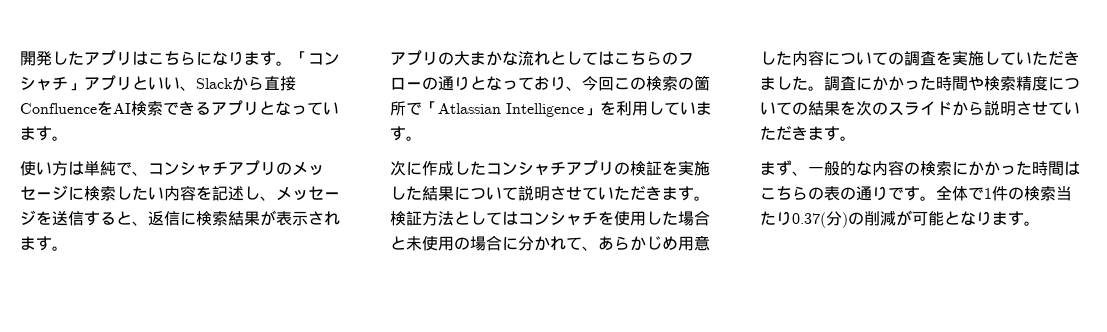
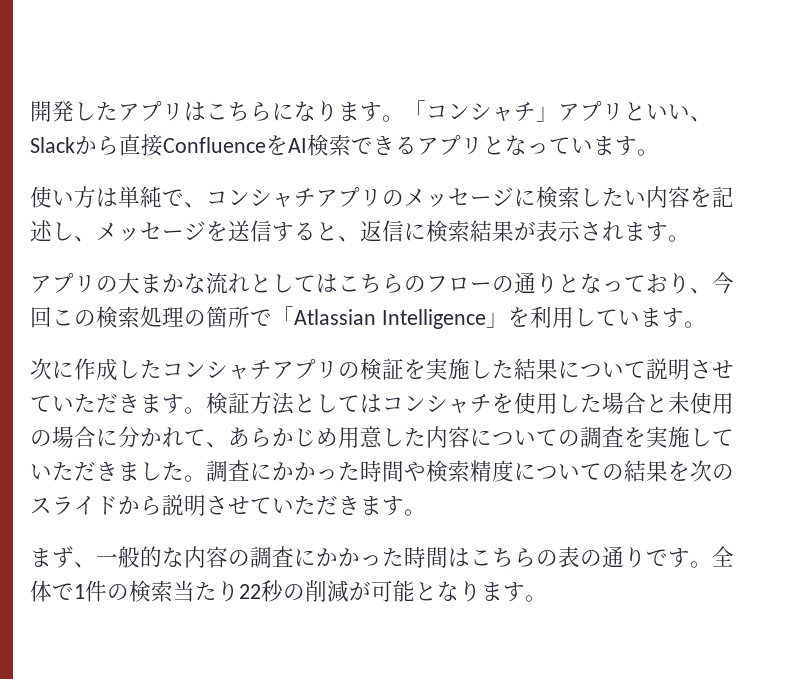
- アプリの大まかな流れとしてはこちらのフローの通りとなっており、今回この検索の箇所で「Atlassian Intelligence」を利用しています。
+ アプリの大まかな流れとしてはこちらのフローの通りとなっており、今回この検索処理の箇所で「Atlassian Intelligence」を利用しています。
- まず、一般的な内容の検索にかかった時間はこちらの表の通りです。
+ まず、一般的な内容の調査にかかった時間はこちらの表の通りです。
- 全体で1件の検索当たり0.37(分)の削減が可能となります。
+ 全体で1件の検索当たり22秒の削減が可能となります。

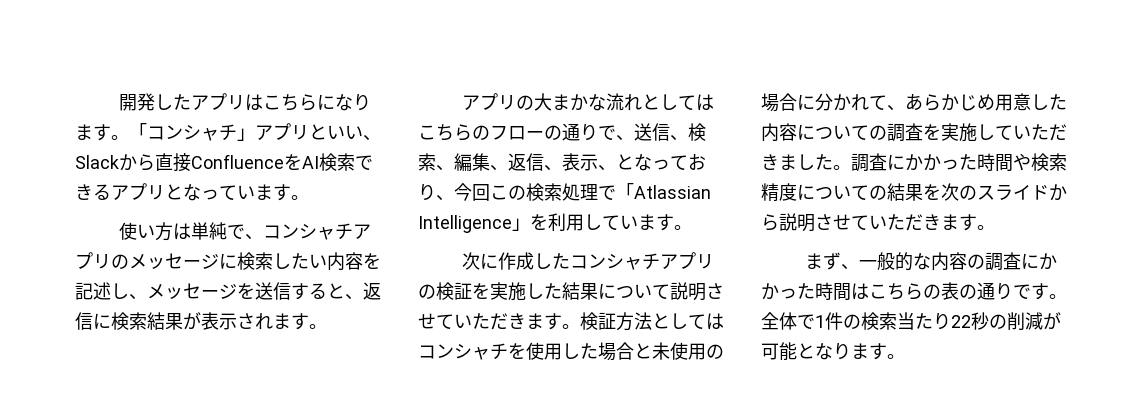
- アプリの大まかな流れとしてはこちらのフローの通りとなっており、今回この検索処理の箇所で「Atlassian Intelligence」を利用しています。
+ アプリの大まかな流れとしてはこちらのフローの通りで、送信、検索、編集、返信、表示、となっており、今回この検索処理で「Atlassian Intelligence」を利用しています。

